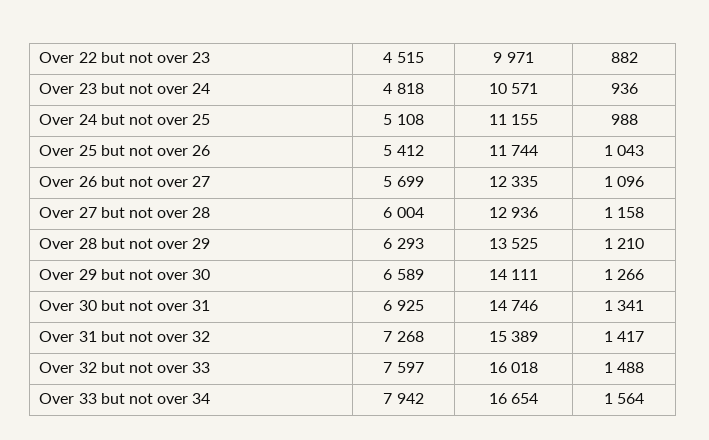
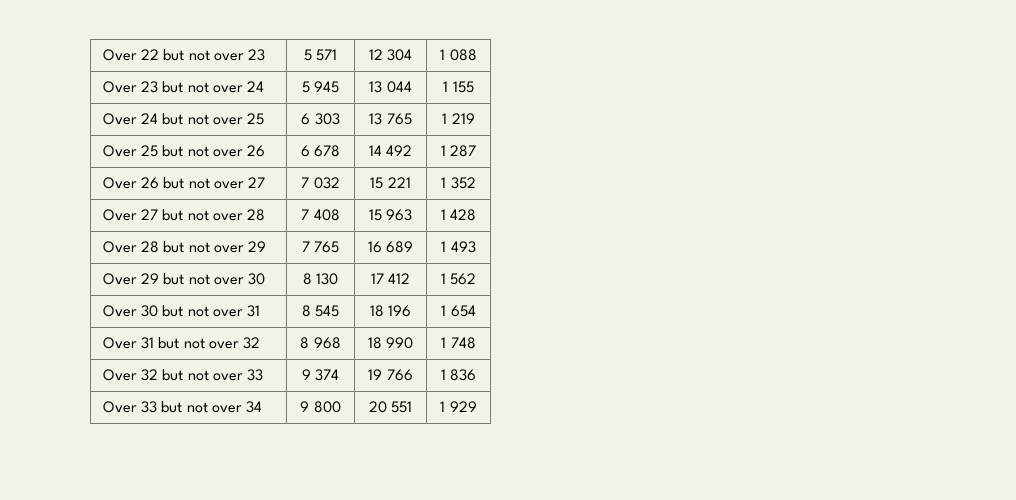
- Over 22 but not over 23 | 4 515 | 9 971 | 882
+ Over 22 but not over 23 | 5 571 | 12 304 | 1 088
- Over 23 but not over 24 | 4 818 | 10 571 | 936
+ Over 23 but not over 24 | 5 945 | 13 044 | 1 155
- Over 24 but not over 25 | 5 108 | 11 155 | 988
+ Over 24 but not over 25 | 6 303 | 13 765 | 1 219
- Over 25 but not over 26 | 5 412 | 11 744 | 1 043
+ Over 25 but not over 26 | 6 678 | 14 492 | 1 287
- Over 26 but not over 27 | 5 699 | 12 335 | 1 096
+ Over 26 but not over 27 | 7 032 | 15 221 | 1 352
- Over 27 but not over 28 | 6 004 | 12 936 | 1 158
+ Over 27 but not over 28 | 7 408 | 15 963 | 1 428
- Over 28 but not over 29 | 6 293 | 13 525 | 1 210
+ Over 28 but not over 29 | 7 765 | 16 689 | 1 493
- Over 29 but not over 30 | 6 589 | 14 111 | 1 266
+ Over 29 but not over 30 | 8 130 | 17 412 | 1 562
- Over 30 but not over 31 | 6 925 | 14 746 | 1 341
+ Over 30 but not over 31 | 8 545 | 18 196 | 1 654
- Over 31 but not over 32 | 7 268 | 15 389 | 1 417
+ Over 31 but not over 32 | 8 968 | 18 990 | 1 748
- Over 32 but not over 33 | 7 597 | 16 018 | 1 488
+ Over 32 but not over 33 | 9 374 | 19 766 | 1 836
- Over 33 but not over 34 | 7 942 | 16 654 | 1 564
+ Over 33 but not over 34 | 9 800 | 20 551 | 1 929

